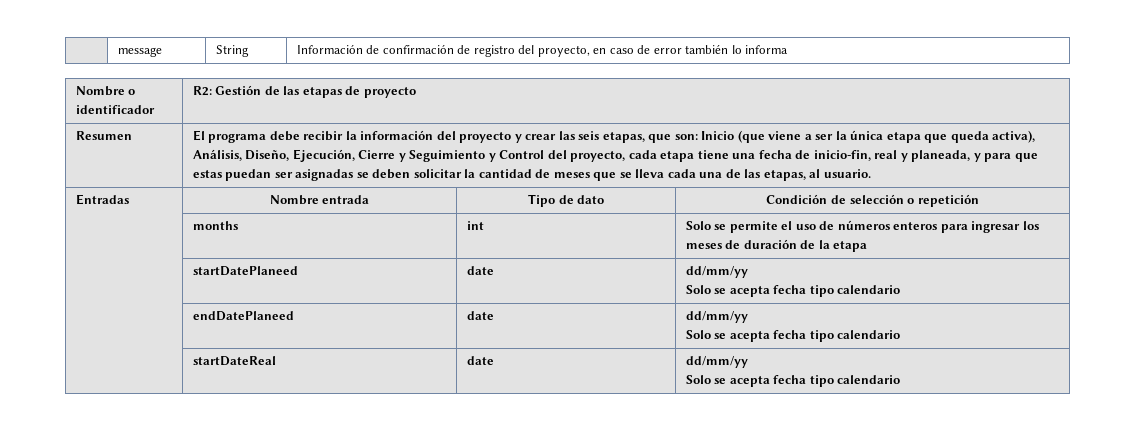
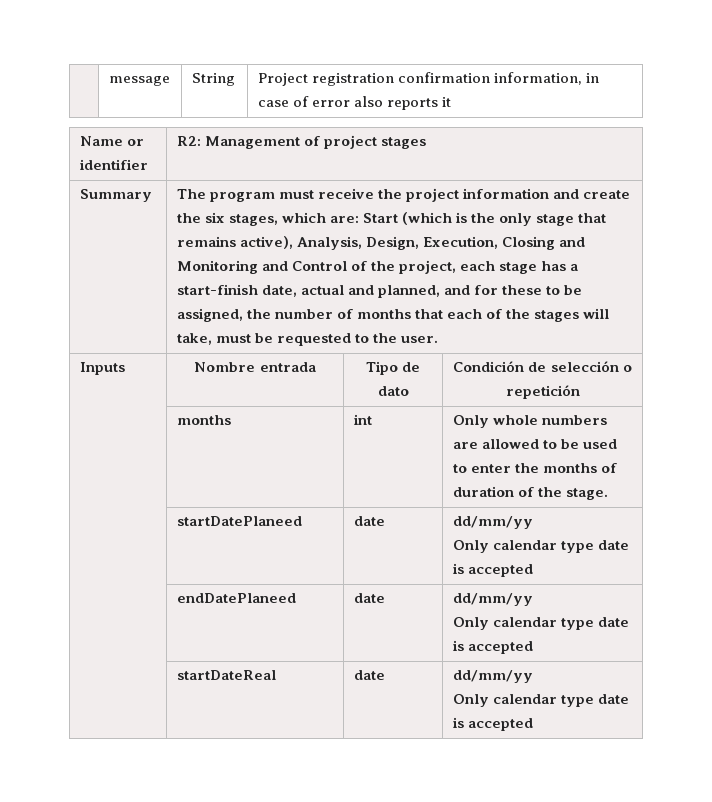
- | message | String | Información de confirmación de registro del proyecto, en caso de error también lo informa
- Nombre o identificador | R2: Gestión de las etapas de proyecto
- Resumen | El programa debe recibir la información del proyecto y crear las seis etapas, que son: Inicio (que viene a ser la única etapa que queda activa), Análisis, Diseño, Ejecución, Cierre y Seguimiento y Control del proyecto, cada etapa tiene una fecha de inicio-fin, real y planeada, y para que estas puedan ser asignadas se deben solicitar la cantidad de meses que se lleva cada una de las etapas, al usuario.
- Entradas | Nombre entrada | Tipo de dato | Condición de selección o repetición
+ | message | String | Project registration confirmation information, in case of error also reports it
+ Name or identifier | R2: Management of project stages
+ Summary | The program must receive the project information and create the six stages, which are: Start (which is the only stage that remains active), Analysis, Design, Execution, Closing and Monitoring and Control of the project, each stage has a start-finish date, actual and planned, and for these to be assigned, the number of months that each of the stages will take, must be requested to the user.
+ Inputs | Nombre entrada | Tipo de dato | Condición de selección o repetición
- | months | int | Solo se permite el uso de números enteros para ingresar los meses de duración de la etapa
+ | months | int | Only whole numbers are allowed to be used to enter the months of duration of the stage.
  | startDatePlaneed | date | dd/mm/yy
- Solo se acepta fecha tipo calendario
+ Only calendar type date is accepted
  | endDatePlaneed | date | dd/mm/yy
- Solo se acepta fecha tipo calendario
+ Only calendar type date is accepted
  | startDateReal | date | dd/mm/yy
- Solo se acepta fecha tipo calendario
+ Only calendar type date is accepted

